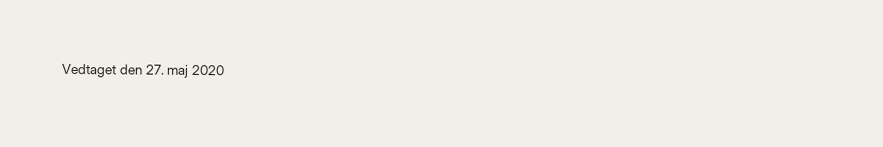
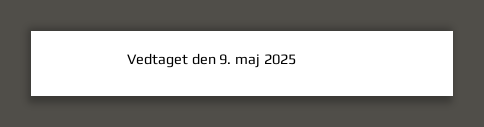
- Vedtaget den 27. maj 2020
+ Vedtaget den 9. maj 2025

